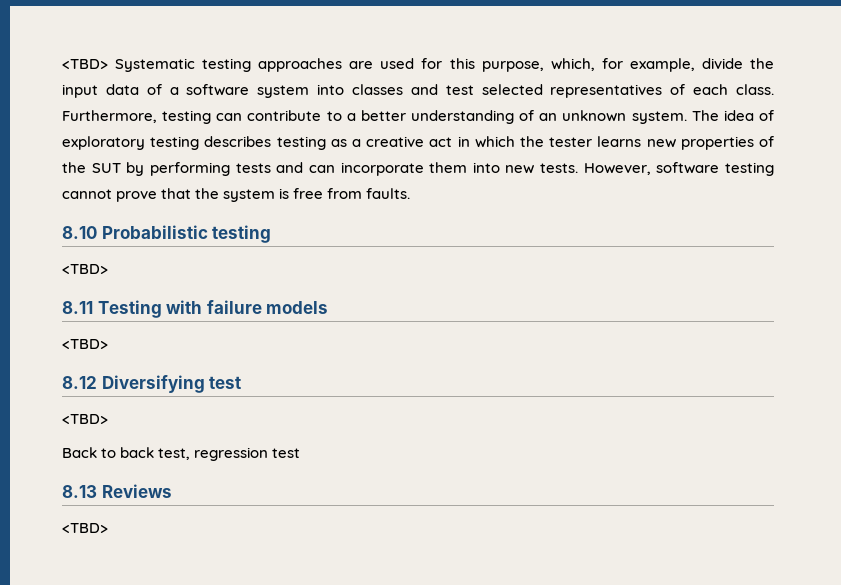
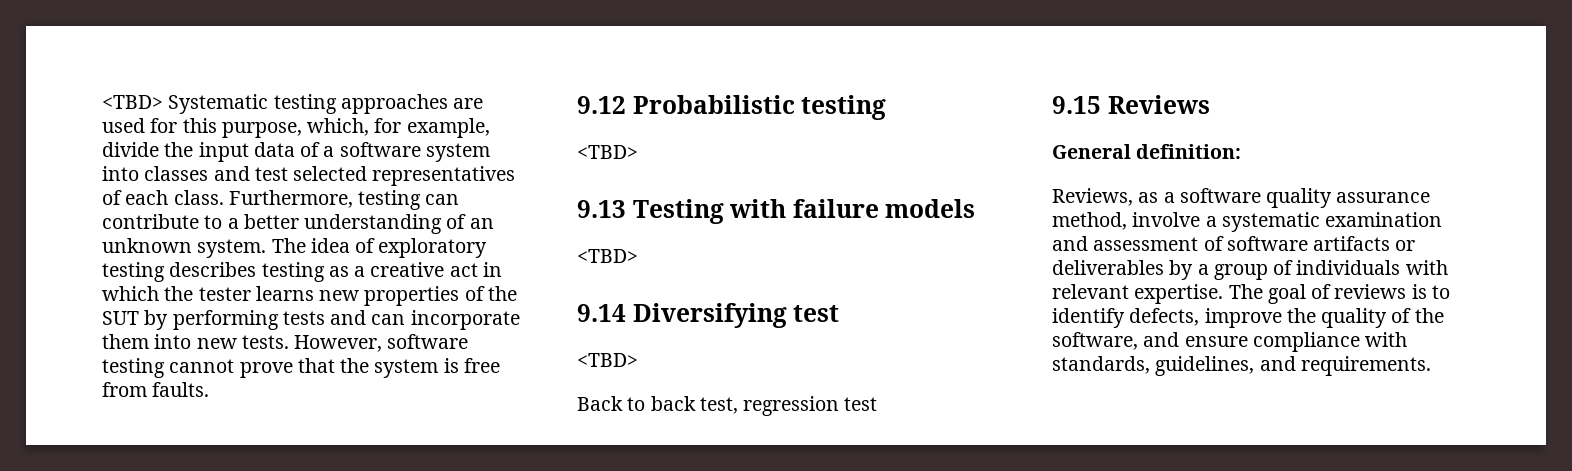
- 8.10 Probabilistic testing
+ 9.12 Probabilistic testing
- 8.11 Testing with failure models
+ 9.13 Testing with failure models
- 8.12 Diversifying test
+ 9.14 Diversifying test
- 8.13 Reviews
- <TBD>
+ 9.15 Reviews
+ General definition:
+ Reviews, as a software quality assurance method, involve a systematic examination and assessment of software artifacts or deliverables by a group of individuals with relevant expertise. The goal of reviews is to identify defects, improve the quality of the software, and ensure compliance with standards, guidelines, and requirements.

